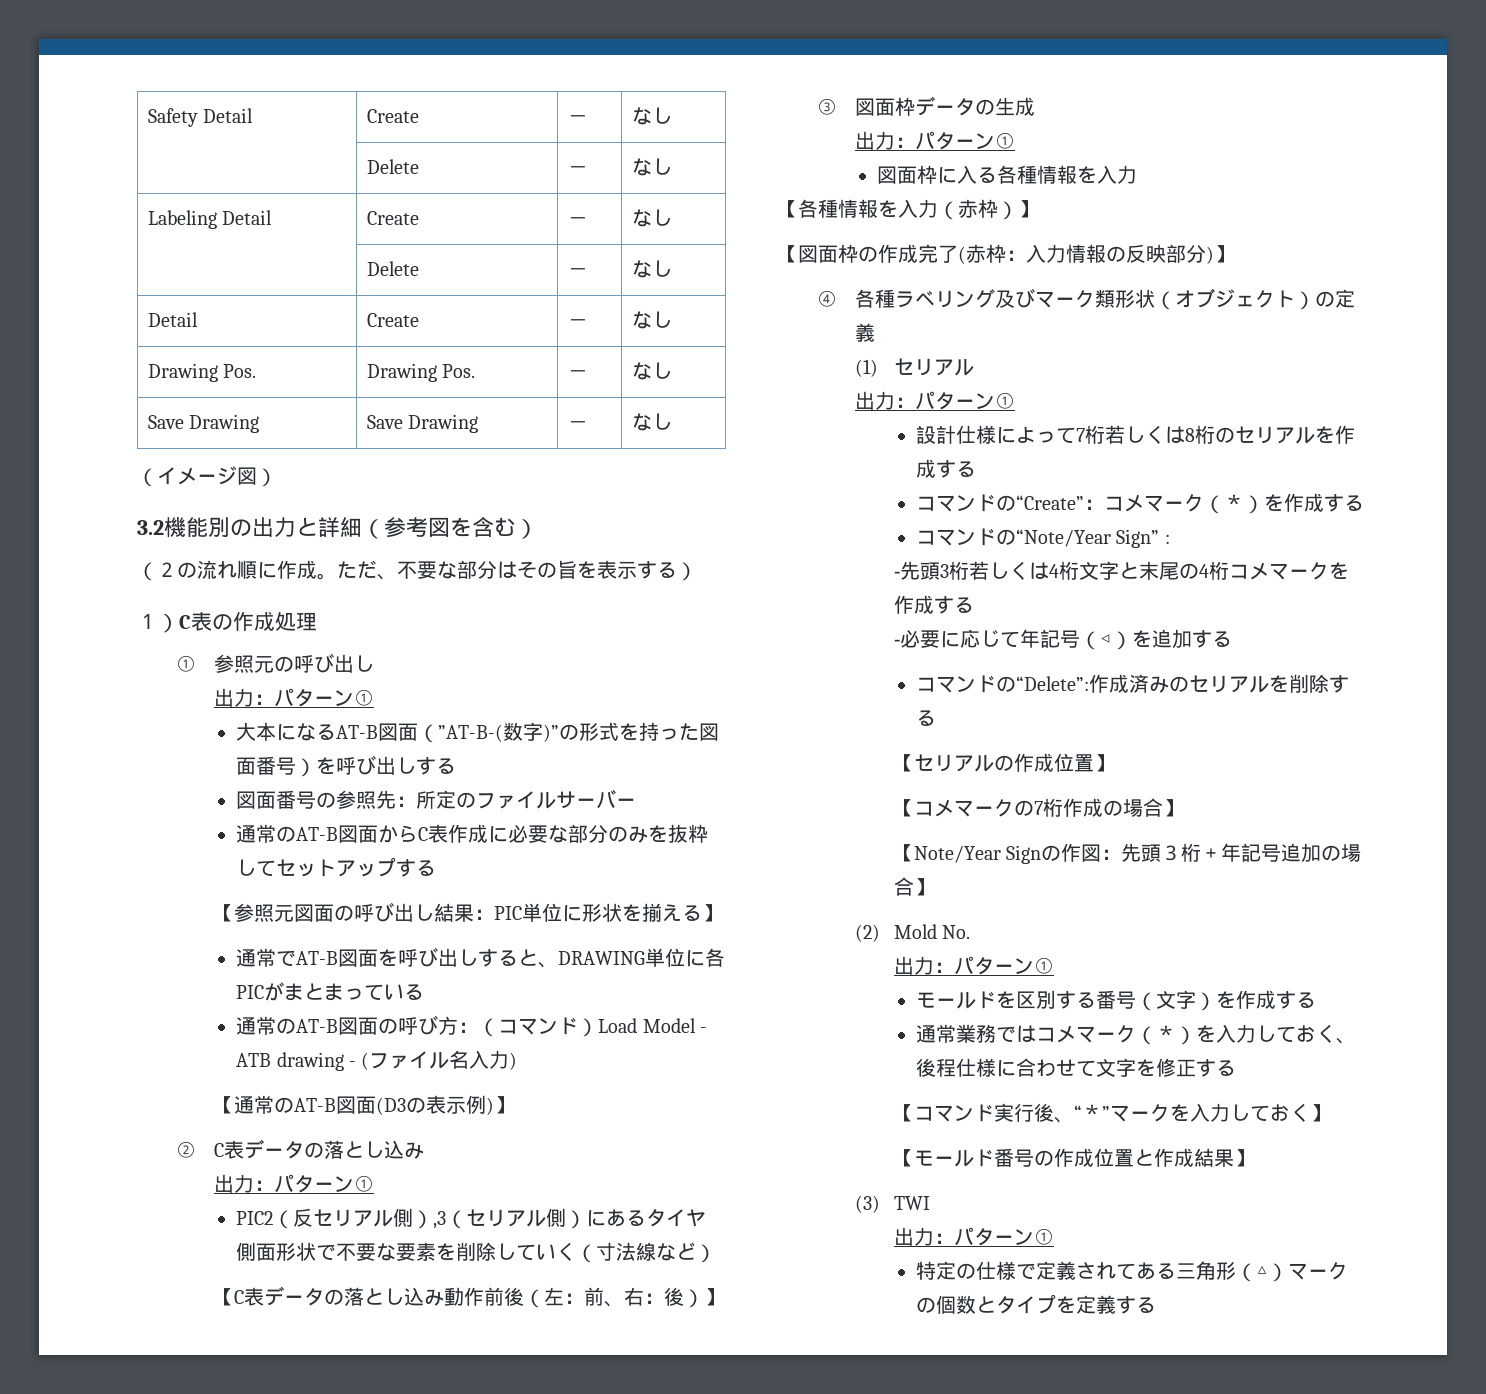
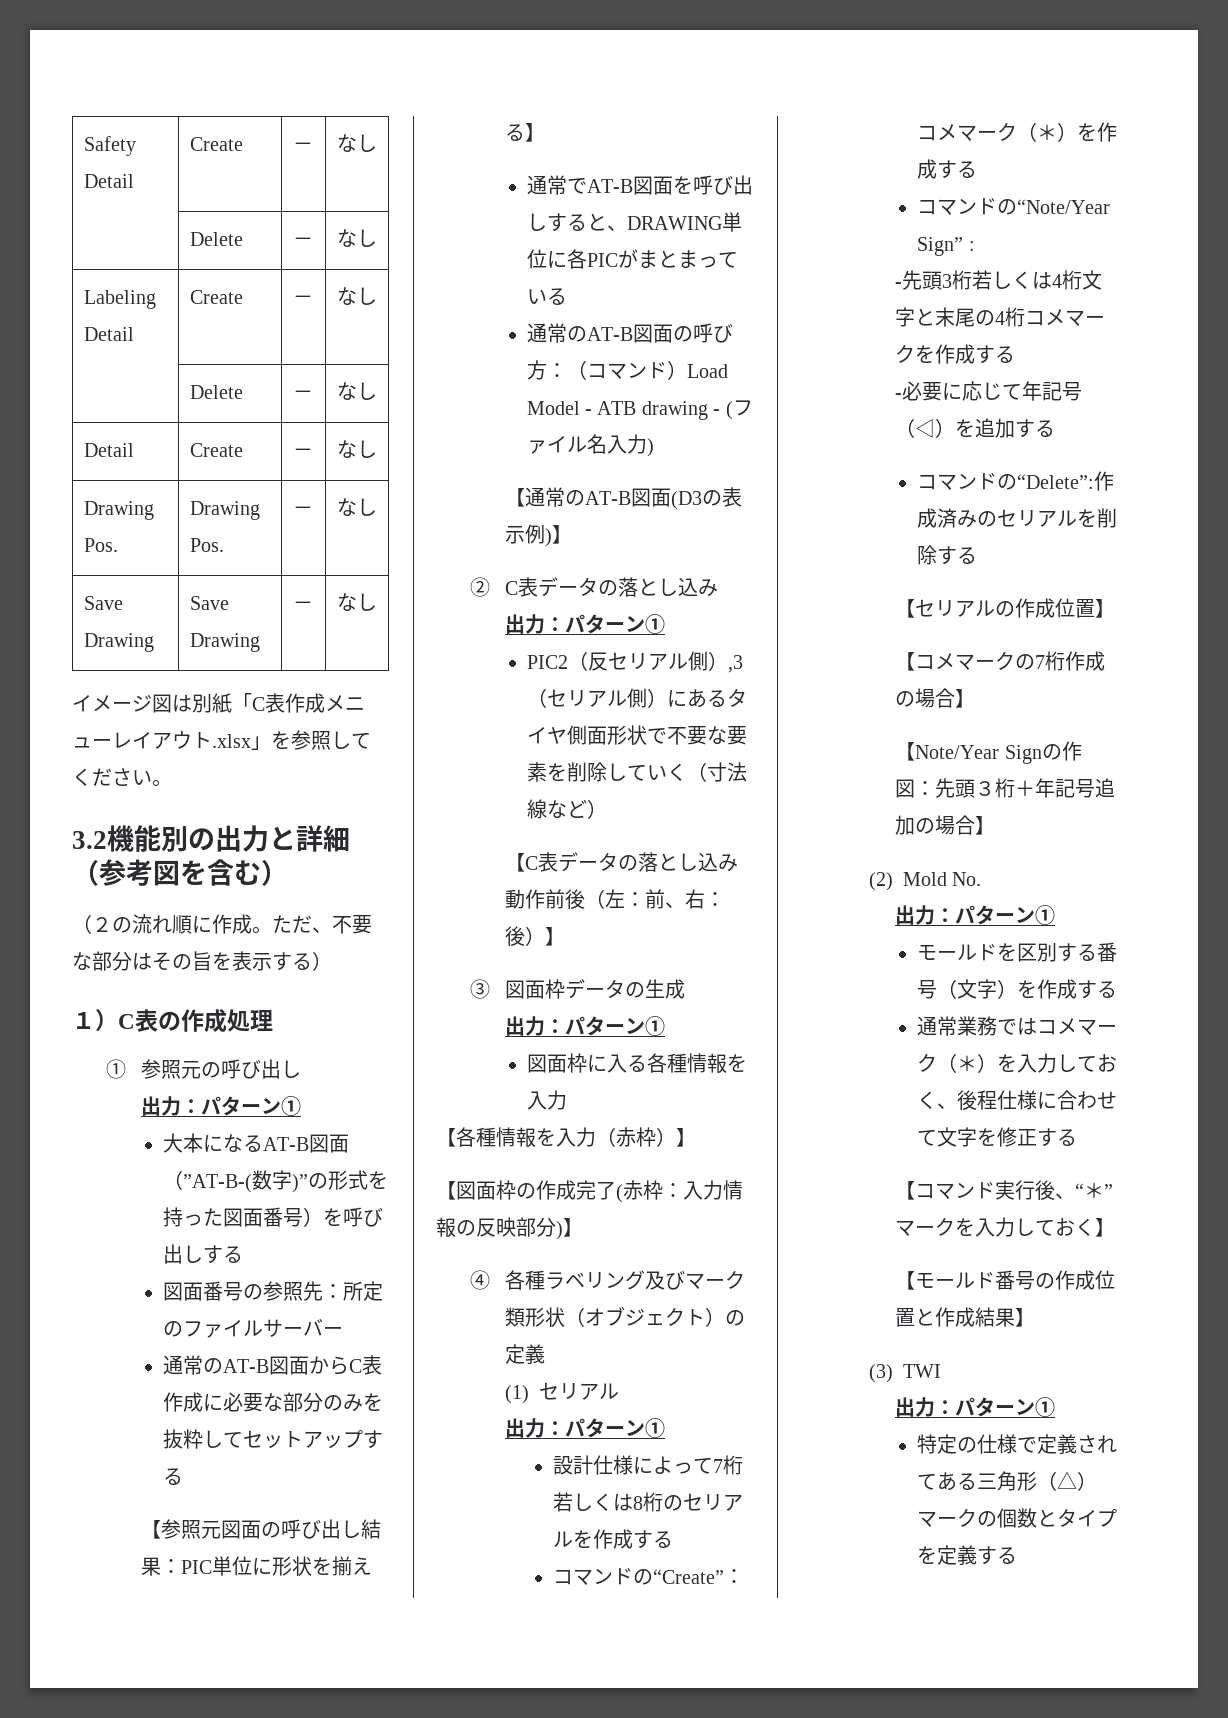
- （イメージ図）
+ イメージ図は別紙「C表作成メニューレイアウト.xlsx」を参照してください。

